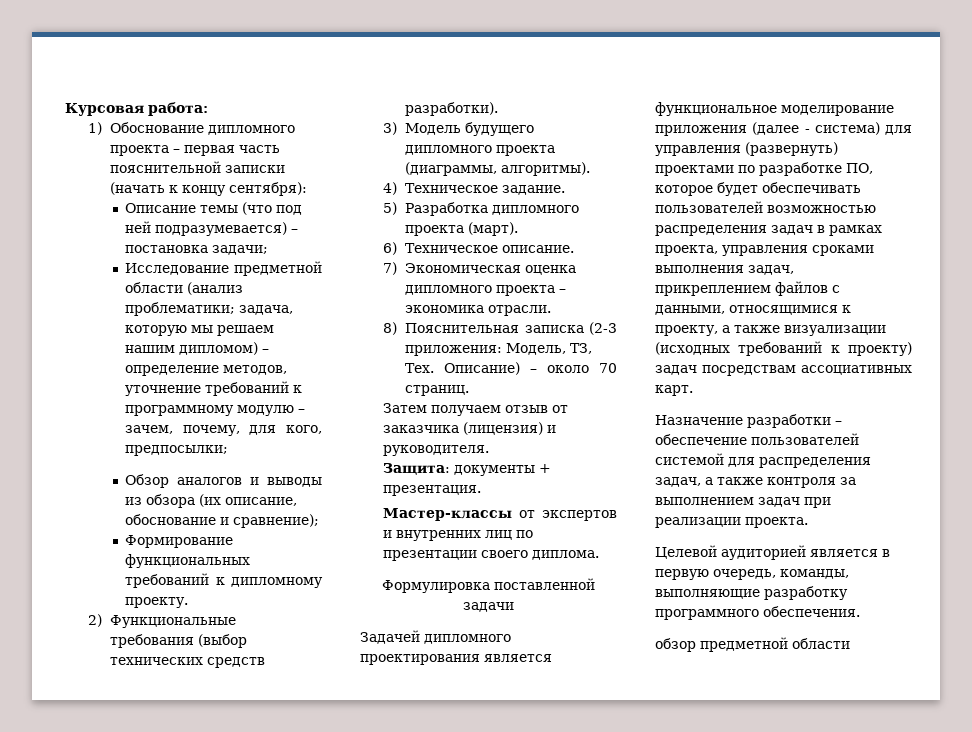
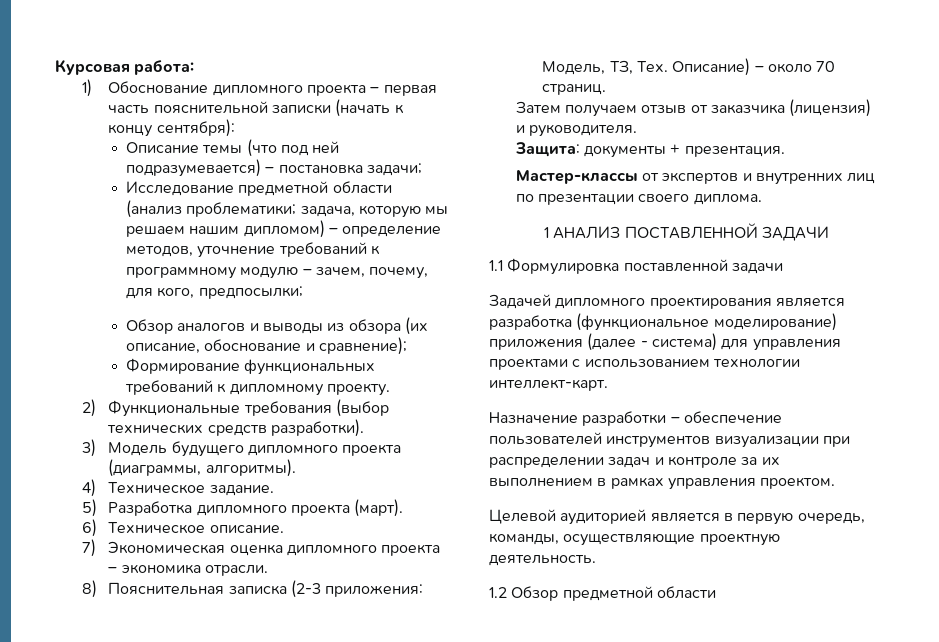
- Формулировка поставленной задачи
+ 1 АНАЛИЗ ПОСТАВЛЕННОЙ ЗАДАЧИ
+ 1.1 Формулировка поставленной задачи
- Задачей дипломного проектирования является функциональное моделирование приложения (далее - система) для управления (развернуть) проектами по разработке ПО, которое будет обеспечивать пользователей возможностью распределения задач в рамках проекта, управления сроками выполнения задач, прикреплением файлов с данными, относящимися к проекту, а также визуализации (исходных требований к проекту) задач посредствам ассоциативных карт.
+ Задачей дипломного проектирования является разработка (функциональное моделирование) приложения (далее - система) для управления проектами с использованием технологии интеллект-карт.
- Назначение разработки – обеспечение пользователей системой для распределения задач, а также контроля за выполнением задач при реализации проекта.
+ Назначение разработки – обеспечение пользователей инструментов визуализации при распределении задач и контроле за их выполнением в рамках управления проектом.
- Целевой аудиторией является в первую очередь, команды, выполняющие разработку программного обеспечения.
- обзор предметной области
+ Целевой аудиторией является в первую очередь, команды, осуществляющие проектную деятельность.
+ 1.2 Обзор предметной области

